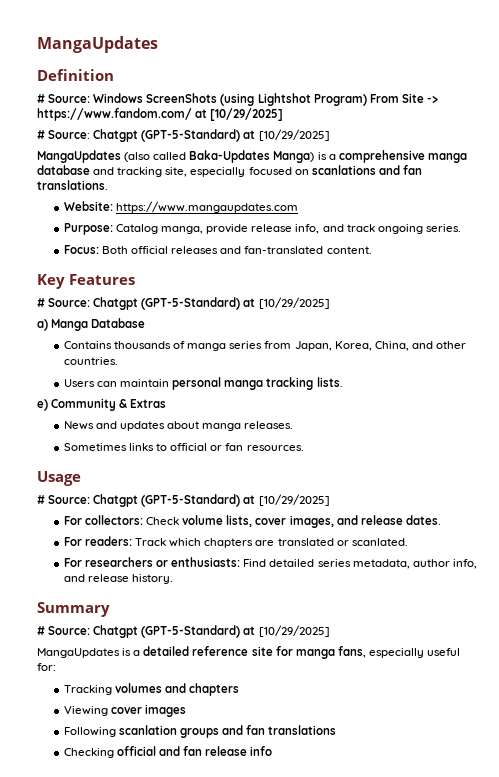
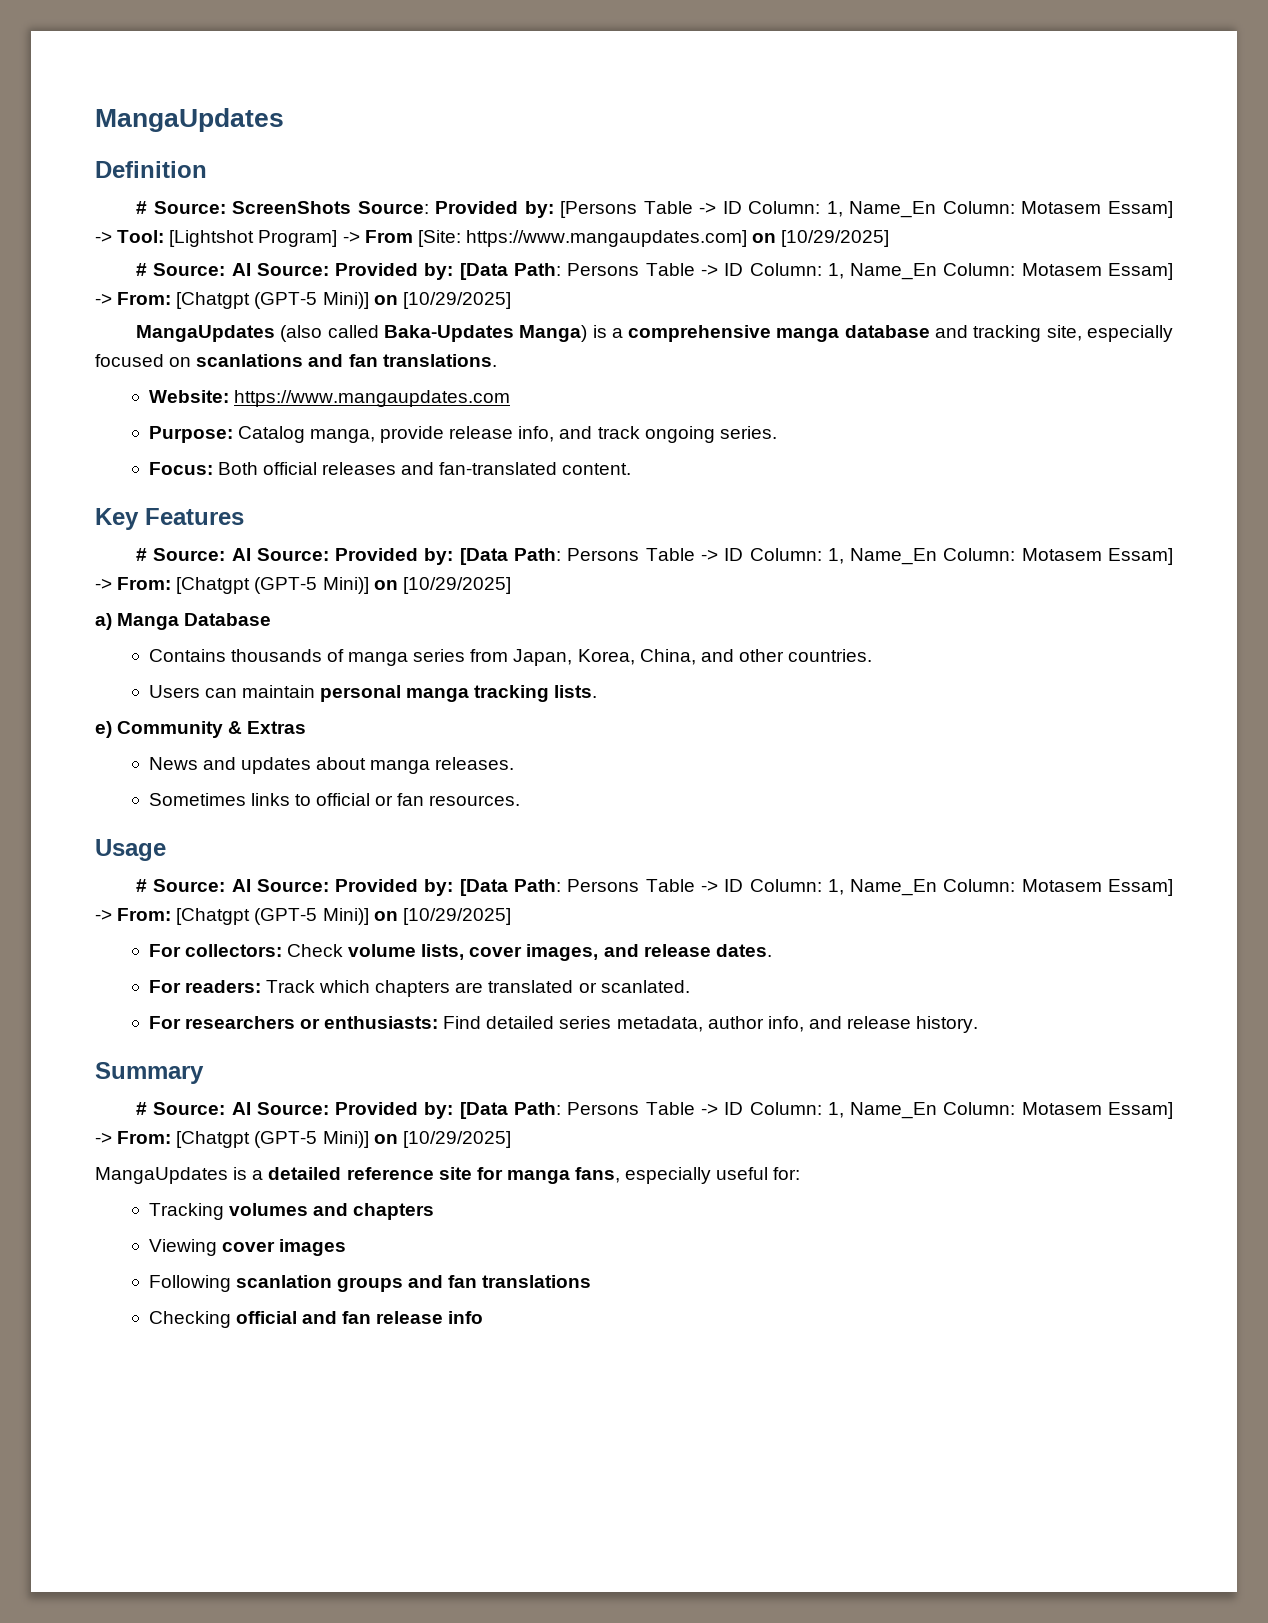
- # Source: Windows ScreenShots (using Lightshot Program) From Site -> https://www.fandom.com/ at [10/29/2025]
- # Source: Chatgpt (GPT-5-Standard) at [10/29/2025]
+ # Source: ScreenShots Source: Provided by: [Persons Table -> ID Column: 1, Name_En Column: Motasem Essam] -> Tool: [Lightshot Program] -> From [Site: https://www.mangaupdates.com] on [10/29/2025]
+ # Source: AI Source: Provided by: [Data Path: Persons Table -> ID Column: 1, Name_En Column: Motasem Essam] -> From: [Chatgpt (GPT‑5 Mini)] on [10/29/2025]
  Key Features
- # Source: Chatgpt (GPT-5-Standard) at [10/29/2025]
+ # Source: AI Source: Provided by: [Data Path: Persons Table -> ID Column: 1, Name_En Column: Motasem Essam] -> From: [Chatgpt (GPT‑5 Mini)] on [10/29/2025]
  Usage
- # Source: Chatgpt (GPT-5-Standard) at [10/29/2025]
+ # Source: AI Source: Provided by: [Data Path: Persons Table -> ID Column: 1, Name_En Column: Motasem Essam] -> From: [Chatgpt (GPT‑5 Mini)] on [10/29/2025]
  Summary
- # Source: Chatgpt (GPT-5-Standard) at [10/29/2025]
+ # Source: AI Source: Provided by: [Data Path: Persons Table -> ID Column: 1, Name_En Column: Motasem Essam] -> From: [Chatgpt (GPT‑5 Mini)] on [10/29/2025]

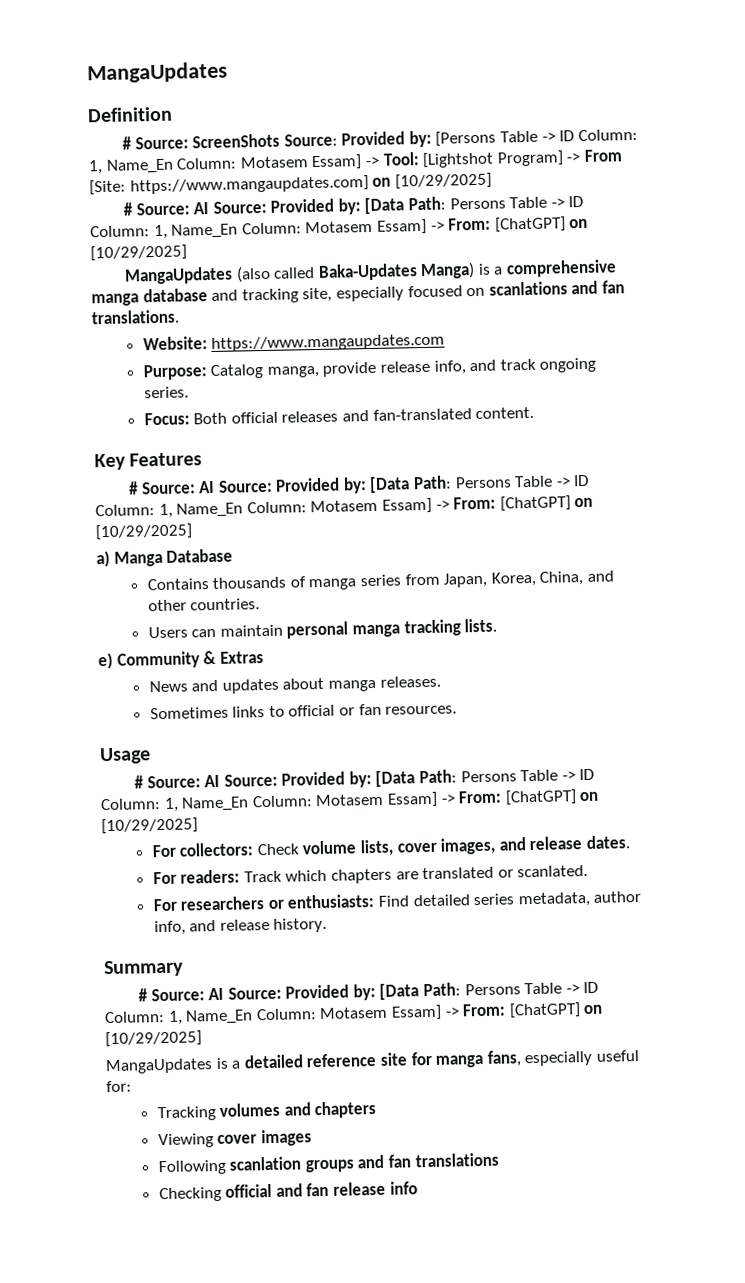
  # Source: ScreenShots Source: Provided by: [Persons Table -> ID Column: 1, Name_En Column: Motasem Essam] -> Tool: [Lightshot Program] -> From [Site: https://www.mangaupdates.com] on [10/29/2025]
- # Source: AI Source: Provided by: [Data Path: Persons Table -> ID Column: 1, Name_En Column: Motasem Essam] -> From: [Chatgpt (GPT‑5 Mini)] on [10/29/2025]
+ # Source: AI Source: Provided by: [Data Path: Persons Table -> ID Column: 1, Name_En Column: Motasem Essam] -> From: [ChatGPT] on [10/29/2025]
  Key Features
- # Source: AI Source: Provided by: [Data Path: Persons Table -> ID Column: 1, Name_En Column: Motasem Essam] -> From: [Chatgpt (GPT‑5 Mini)] on [10/29/2025]
+ # Source: AI Source: Provided by: [Data Path: Persons Table -> ID Column: 1, Name_En Column: Motasem Essam] -> From: [ChatGPT] on [10/29/2025]
  Usage
- # Source: AI Source: Provided by: [Data Path: Persons Table -> ID Column: 1, Name_En Column: Motasem Essam] -> From: [Chatgpt (GPT‑5 Mini)] on [10/29/2025]
+ # Source: AI Source: Provided by: [Data Path: Persons Table -> ID Column: 1, Name_En Column: Motasem Essam] -> From: [ChatGPT] on [10/29/2025]
  Summary
- # Source: AI Source: Provided by: [Data Path: Persons Table -> ID Column: 1, Name_En Column: Motasem Essam] -> From: [Chatgpt (GPT‑5 Mini)] on [10/29/2025]
+ # Source: AI Source: Provided by: [Data Path: Persons Table -> ID Column: 1, Name_En Column: Motasem Essam] -> From: [ChatGPT] on [10/29/2025]

